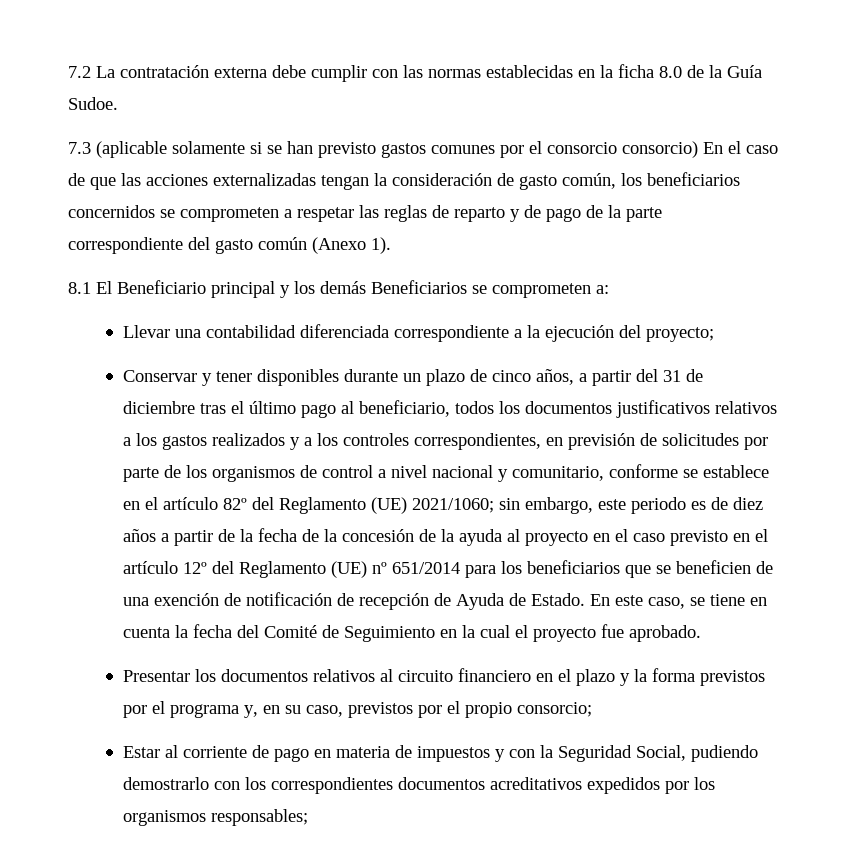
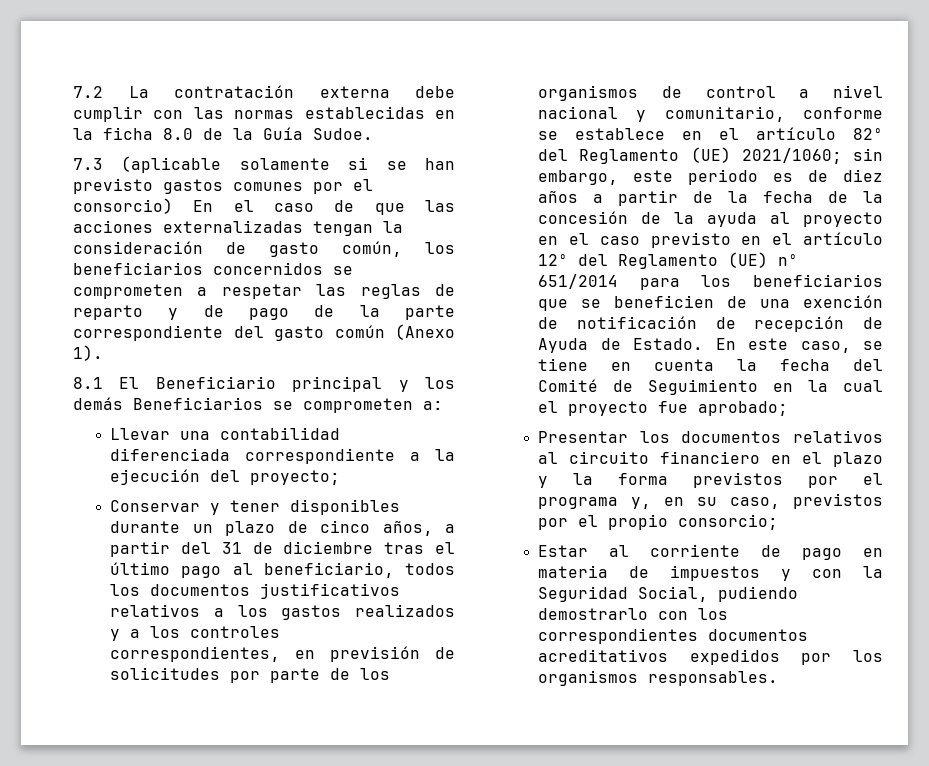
- 7.3 (aplicable solamente si se han previsto gastos comunes por el consorcio consorcio) En el caso de que las acciones externalizadas tengan la consideración de gasto común, los beneficiarios concernidos se comprometen a respetar las reglas de reparto y de pago de la parte correspondiente del gasto común (Anexo 1).
+ 7.3 (aplicable solamente si se han previsto gastos comunes por el consorcio) En el caso de que las acciones externalizadas tengan la consideración de gasto común, los beneficiarios concernidos se comprometen a respetar las reglas de reparto y de pago de la parte correspondiente del gasto común (Anexo 1).
- En este caso, se tiene en cuenta la fecha del Comité de Seguimiento en la cual el proyecto fue aprobado.
+ En este caso, se tiene en cuenta la fecha del Comité de Seguimiento en la cual el proyecto fue aprobado;
- Estar al corriente de pago en materia de impuestos y con la Seguridad Social, pudiendo demostrarlo con los correspondientes documentos acreditativos expedidos por los organismos responsables;
+ Estar al corriente de pago en materia de impuestos y con la Seguridad Social, pudiendo demostrarlo con los correspondientes documentos acreditativos expedidos por los organismos responsables.

